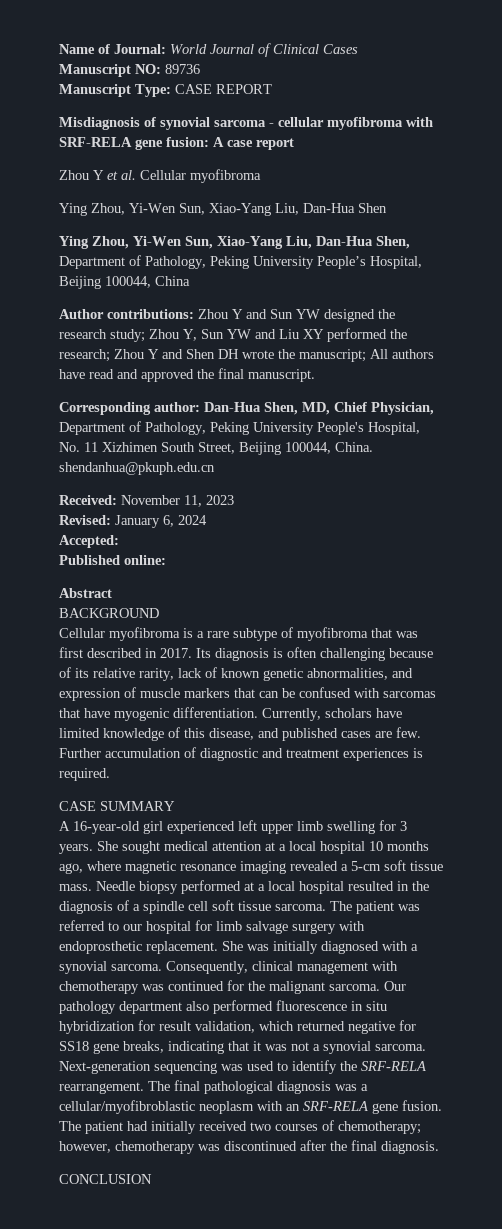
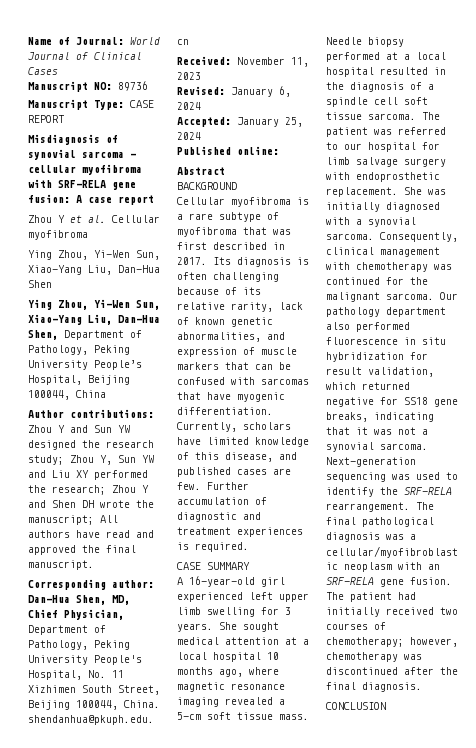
- Accepted:
+ Accepted: January 25, 2024

